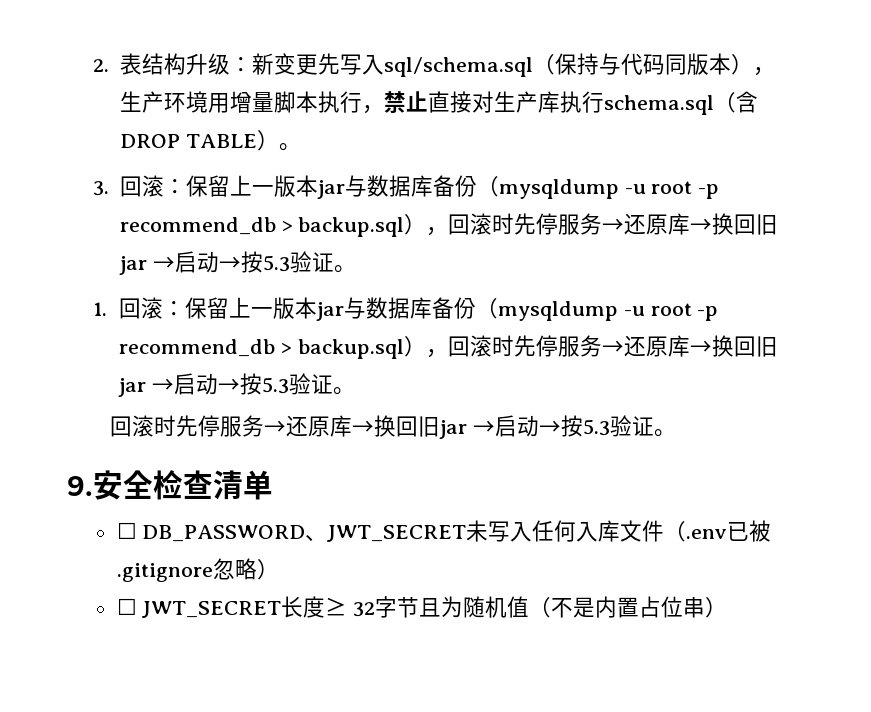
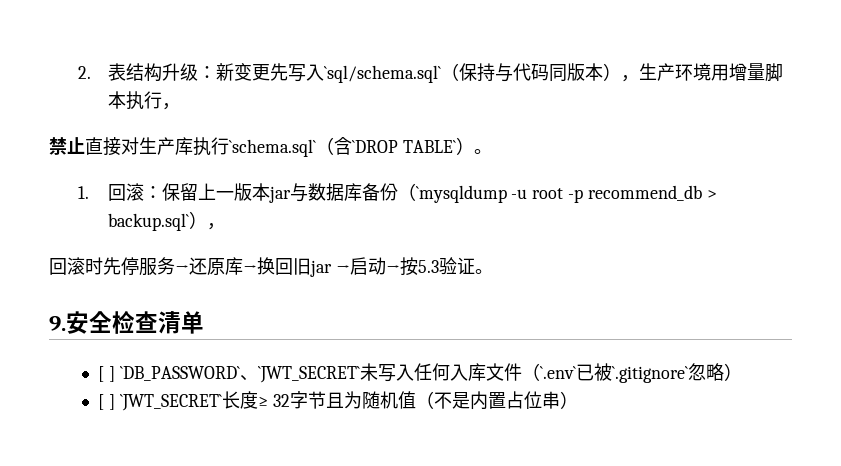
- 2.表结构升级：新变更先写入sql/schema.sql（保持与代码同版本），生产环境用增量脚本执行，禁止直接对生产库执行schema.sql（含DROP TABLE）。
+ 2.表结构升级：新变更先写入`sql/schema.sql`（保持与代码同版本），生产环境用增量脚本执行，
+ 禁止直接对生产库执行`schema.sql`（含`DROP TABLE`）。
- 3.回滚：保留上一版本jar与数据库备份（mysqldump -u root -p recommend_db > backup.sql），回滚时先停服务→还原库→换回旧jar →启动→按5.3验证。
- 1.回滚：保留上一版本jar与数据库备份（mysqldump -u root -p recommend_db > backup.sql），回滚时先停服务→还原库→换回旧jar →启动→按5.3验证。
+ 1.回滚：保留上一版本jar与数据库备份（`mysqldump -u root -p recommend_db > backup.sql`），
- ☐ DB_PASSWORD、JWT_SECRET未写入任何入库文件（.env已被.gitignore忽略）
+ [ ] `DB_PASSWORD`、`JWT_SECRET`未写入任何入库文件（`.env`已被`.gitignore`忽略）
- ☐ JWT_SECRET长度≥ 32字节且为随机值（不是内置占位串）
+ [ ] `JWT_SECRET`长度≥ 32字节且为随机值（不是内置占位串）

